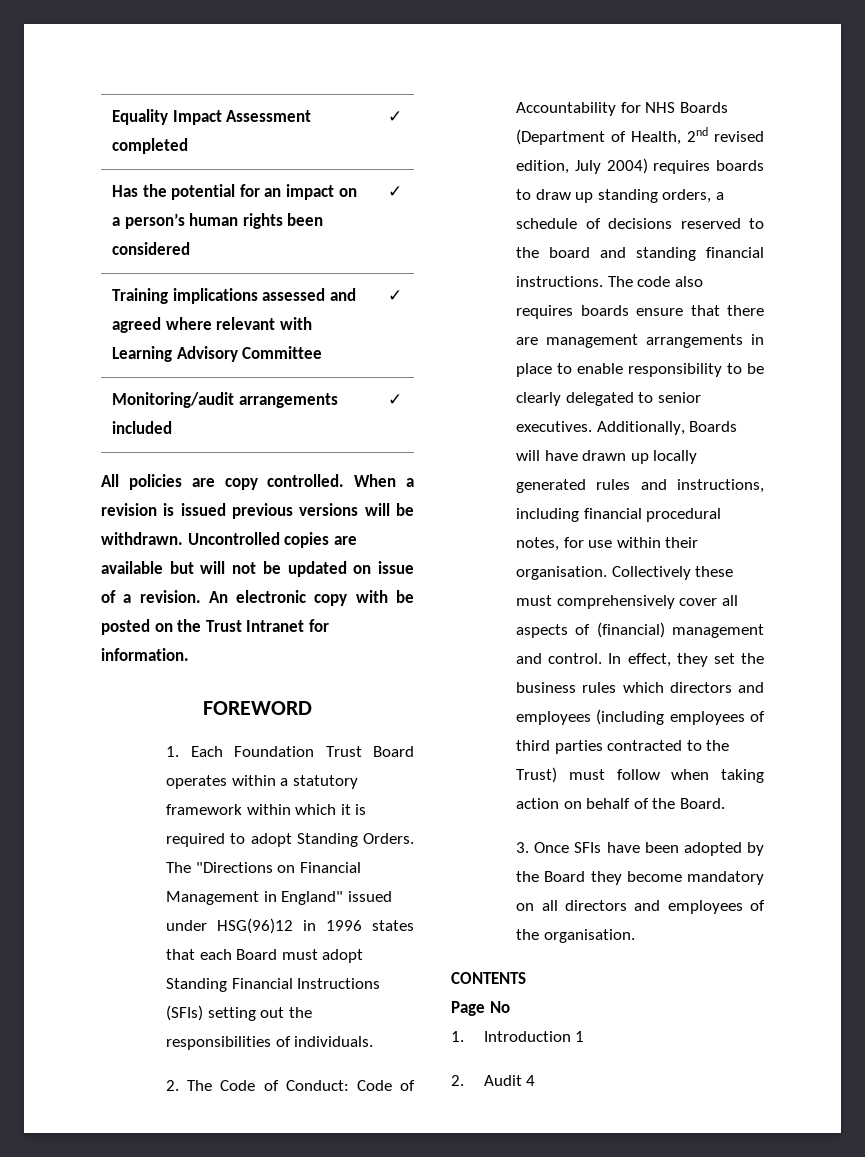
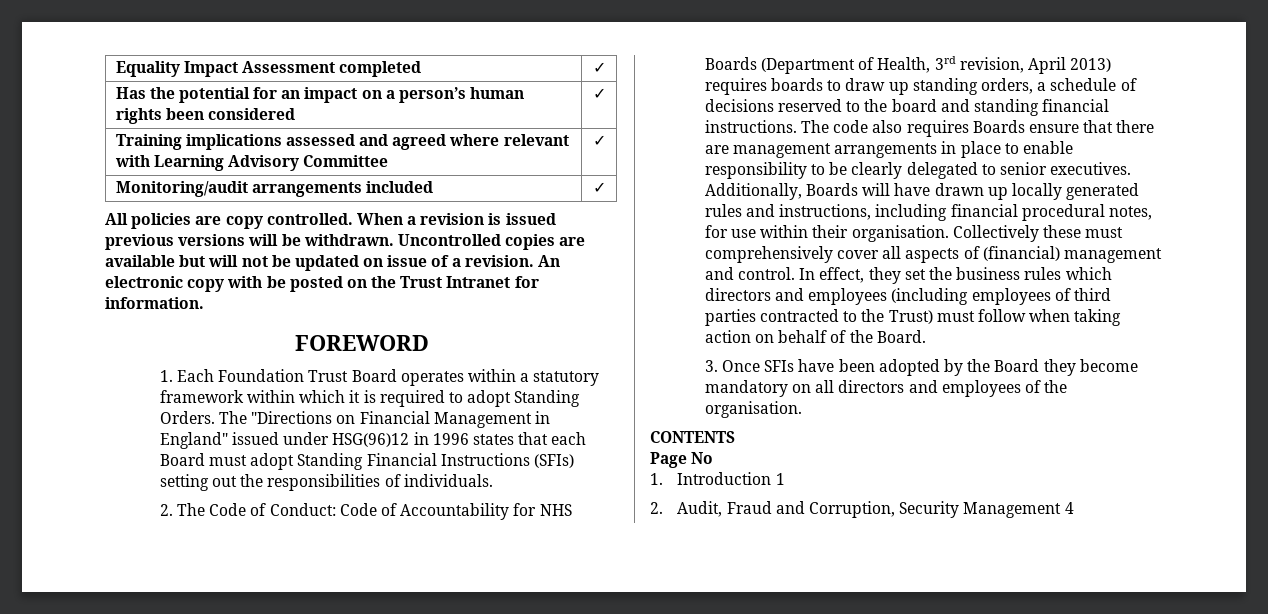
- 2. The Code of Conduct: Code of Accountability for NHS Boards (Department of Health, 2nd revised edition, July 2004) requires boards to draw up standing orders, a schedule of decisions reserved to the board and standing financial instructions.
+ 2. The Code of Conduct: Code of Accountability for NHS Boards (Department of Health, 3rd revision, April 2013) requires boards to draw up standing orders, a schedule of decisions reserved to the board and standing financial instructions.
- The code also requires boards ensure that there are management arrangements in place to enable responsibility to be clearly delegated to senior executives.
+ The code also requires Boards ensure that there are management arrangements in place to enable responsibility to be clearly delegated to senior executives.
- 2. Audit 4
+ 2. Audit, Fraud and Corruption, Security Management 4

